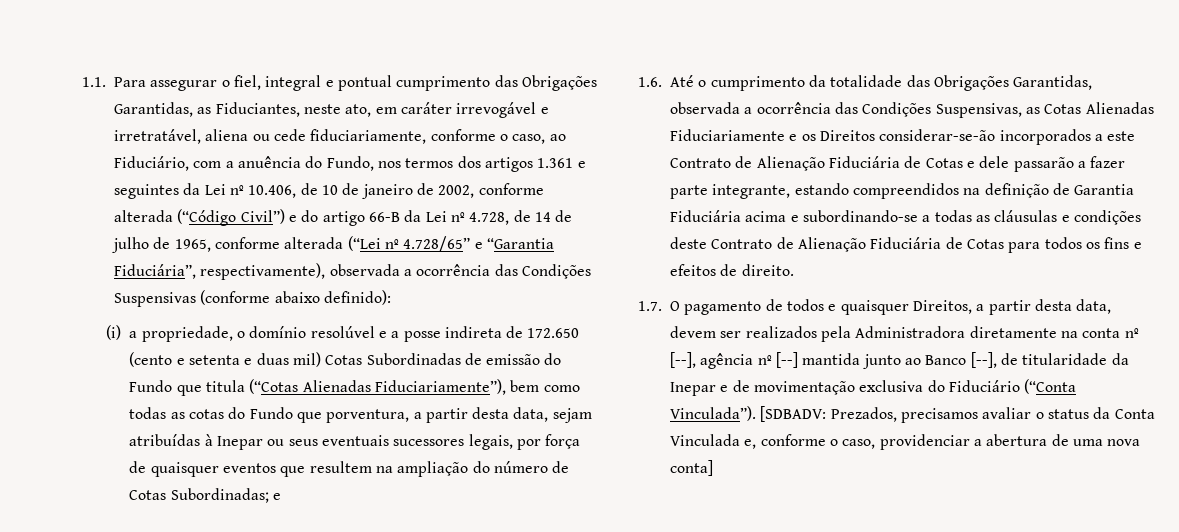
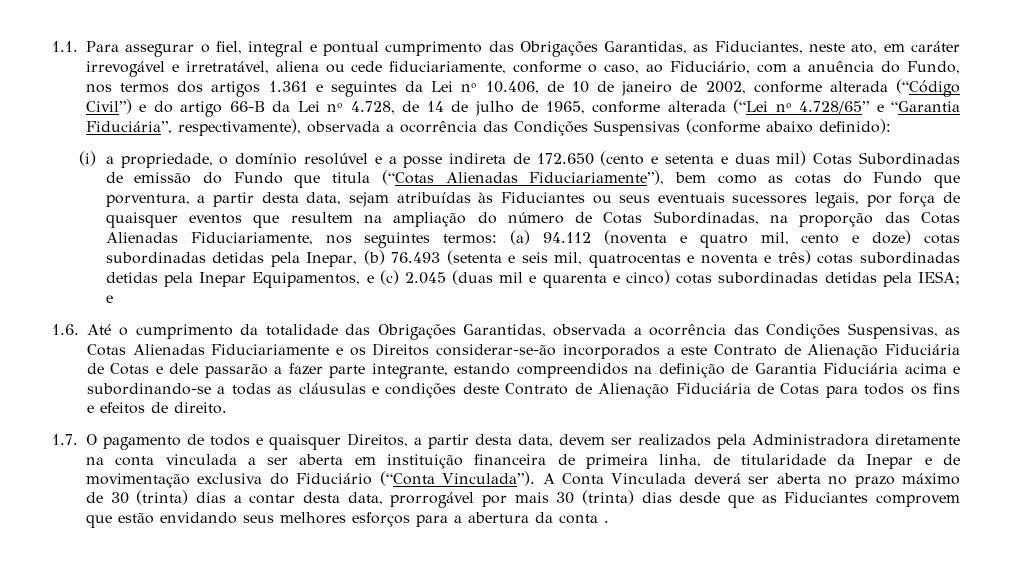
- (i) a propriedade, o domínio resolúvel e a posse indireta de 172.650 (cento e setenta e duas mil) Cotas Subordinadas de emissão do Fundo que titula (“Cotas Alienadas Fiduciariamente”), bem como todas as cotas do Fundo que porventura, a partir desta data, sejam atribuídas à Inepar ou seus eventuais sucessores legais, por força de quaisquer eventos que resultem na ampliação do número de Cotas Subordinadas;
+ (i) a propriedade, o domínio resolúvel e a posse indireta de 172.650 (cento e setenta e duas mil) Cotas Subordinadas de emissão do Fundo que titula (“Cotas Alienadas Fiduciariamente”), bem como as cotas do Fundo que porventura, a partir desta data, sejam atribuídas às Fiduciantes ou seus eventuais sucessores legais, por força de quaisquer eventos que resultem na ampliação do número de Cotas Subordinadas, na proporção das Cotas Alienadas Fiduciariamente, nos seguintes termos: (a) 94.112 (noventa e quatro mil, cento e doze) cotas subordinadas detidas pela Inepar, (b) 76.493 (setenta e seis mil, quatrocentas e noventa e três) cotas subordinadas detidas pela Inepar Equipamentos, e (c) 2.045 (duas mil e quarenta e cinco) cotas subordinadas detidas pela IESA;
- 1.7. O pagamento de todos e quaisquer Direitos, a partir desta data, devem ser realizados pela Administradora diretamente na conta nº [--], agência nº [--] mantida junto ao Banco [--], de titularidade da Inepar e de movimentação exclusiva do Fiduciário (“Conta Vinculada”).
+ 1.7. O pagamento de todos e quaisquer Direitos, a partir desta data, devem ser realizados pela Administradora diretamente na conta vinculada a ser aberta em instituição financeira de primeira linha, de titularidade da Inepar e de movimentação exclusiva do Fiduciário (“Conta Vinculada”).
- [SDBADV: Prezados, precisamos avaliar o status da Conta Vinculada e, conforme o caso, providenciar a abertura de uma nova conta]
+ A Conta Vinculada deverá ser aberta no prazo máximo de 30 (trinta) dias a contar desta data, prorrogável por mais 30 (trinta) dias desde que as Fiduciantes comprovem que estão envidando seus melhores esforços para a abertura da conta .

